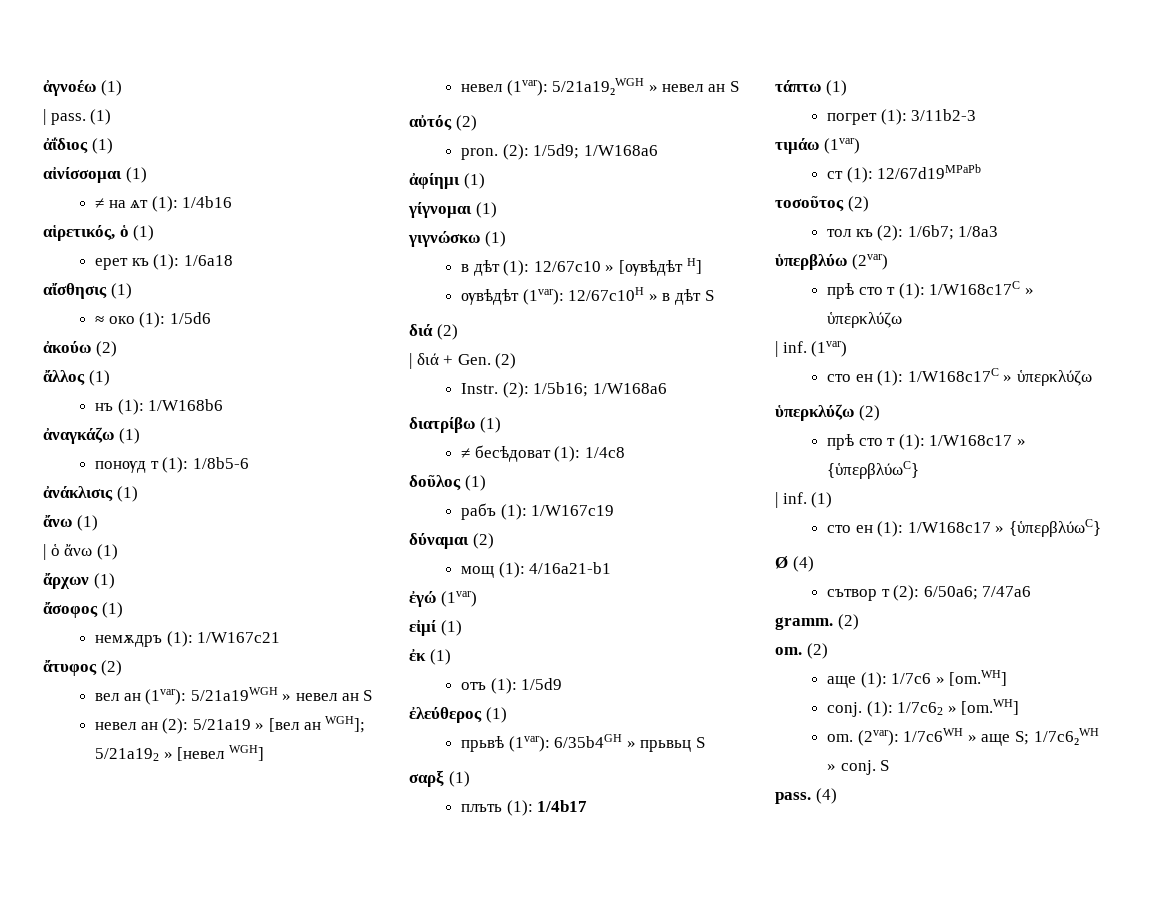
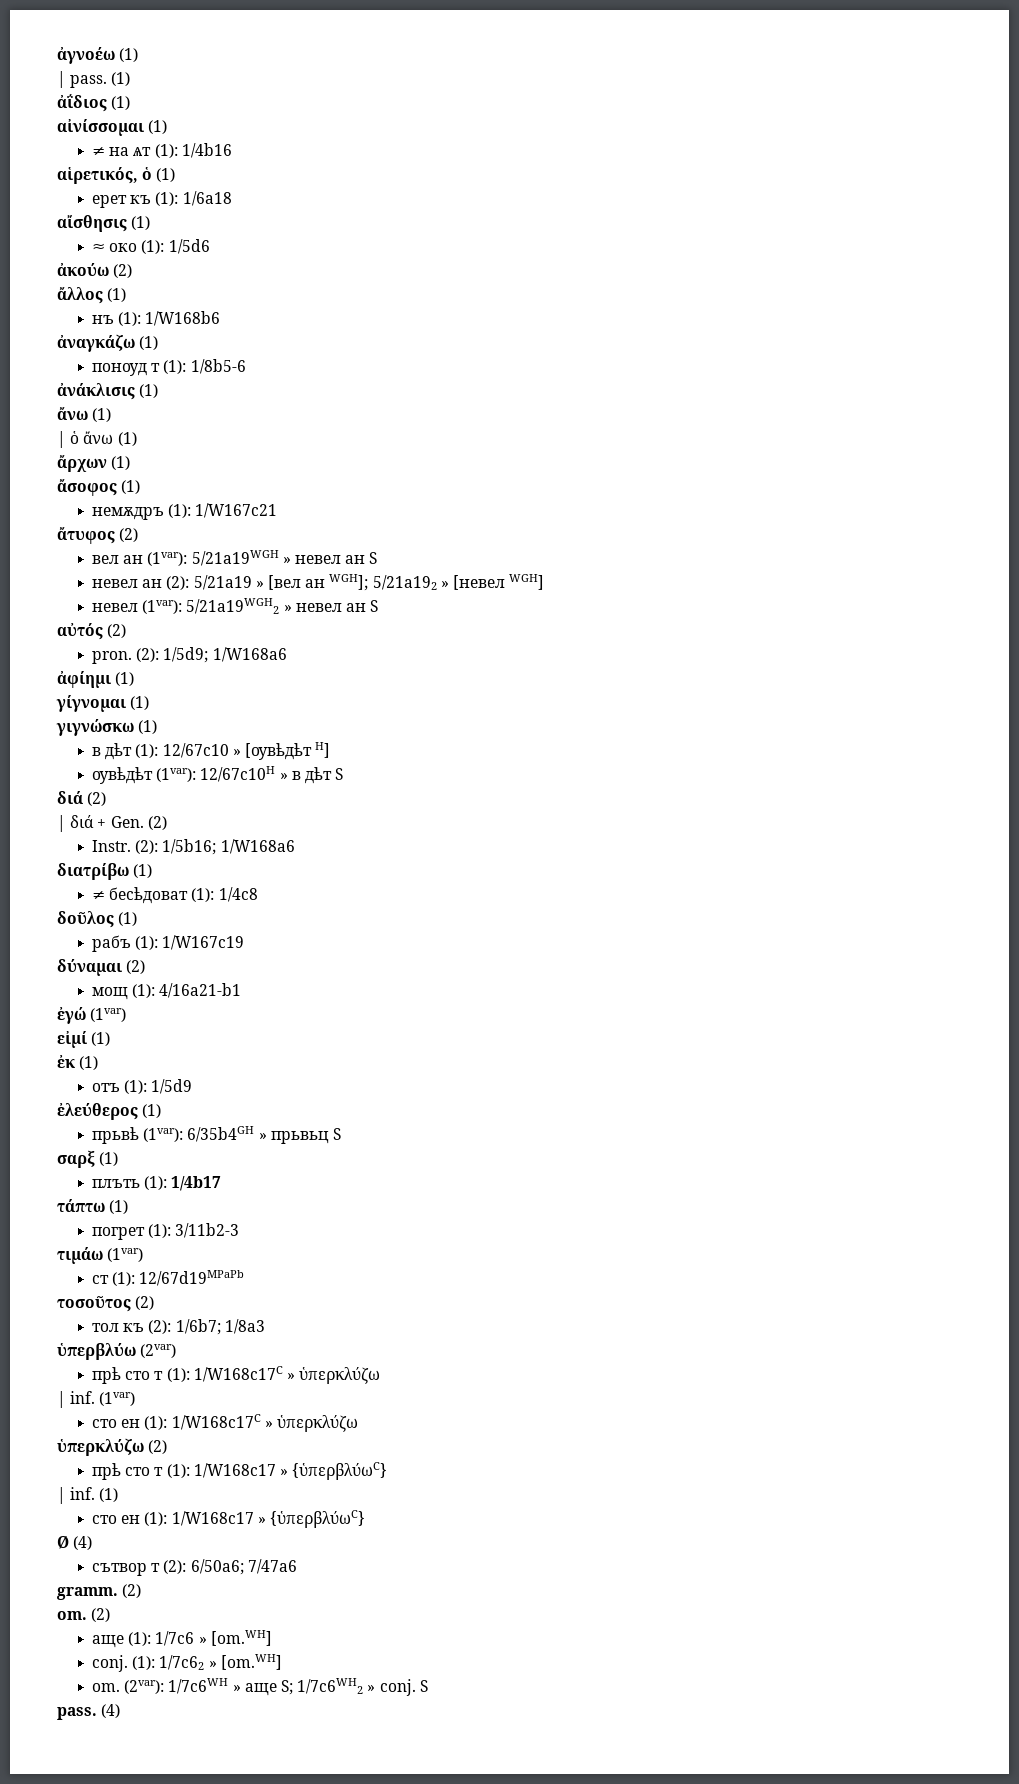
- невел (1var): 5/21a19₂WGH » невел ан S
+ невел (1var): 5/21a19WGH2 » невел ан S
- (2var): 1/7c6WH » аще S; 1/7c6₂WH » conj.
+ (2var): 1/7c6WH » аще S; 1/7c6WH2 » conj.

